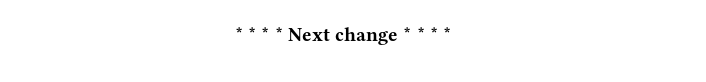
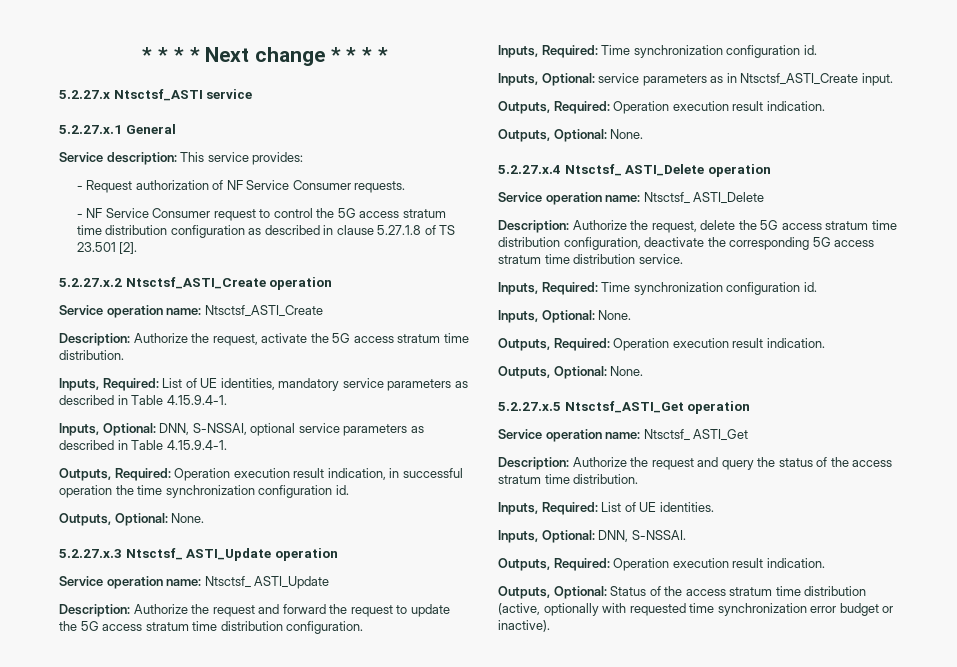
+ 5.2.27.x Ntsctsf_ASTI service
+ 5.2.27.x.1 General
+ Service description: This service provides:
+ - Request authorization of NF Service Consumer requests.
+ - NF Service Consumer request to control the 5G access stratum time distribution configuration as described in clause 5.27.1.8 of TS 23.501 [2].
+ 5.2.27.x.2 Ntsctsf_ASTI_Create operation
+ Service operation name: Ntsctsf_ASTI_Create
+ Description: Authorize the request, activate the 5G access stratum time distribution.
+ Inputs, Required: List of UE identities, mandatory service parameters as described in Table 4.15.9.4-1.
+ Inputs, Optional: DNN, S-NSSAI, optional service parameters as described in Table 4.15.9.4-1.
+ Outputs, Required: Operation execution result indication, in successful operation the time synchronization configuration id.
+ Outputs, Optional: None.
+ 5.2.27.x.3 Ntsctsf_ ASTI_Update operation
+ Service operation name: Ntsctsf_ ASTI_Update
+ Description: Authorize the request and forward the request to update the 5G access stratum time distribution configuration.
+ Inputs, Required: Time synchronization configuration id.
+ Inputs, Optional: service parameters as in Ntsctsf_ASTI_Create input.
+ Outputs, Required: Operation execution result indication.
+ Outputs, Optional: None.
+ 5.2.27.x.4 Ntsctsf_ ASTI_Delete operation
+ Service operation name: Ntsctsf_ ASTI_Delete
+ Description: Authorize the request, delete the 5G access stratum time distribution configuration, deactivate the corresponding 5G access stratum time distribution service.
+ Inputs, Required: Time synchronization configuration id.
+ Inputs, Optional: None.
+ Outputs, Required: Operation execution result indication.
+ Outputs, Optional: None.
+ 5.2.27.x.5 Ntsctsf_ASTI_Get operation
+ Service operation name: Ntsctsf_ ASTI_Get
+ Description: Authorize the request and query the status of the access stratum time distribution.
+ Inputs, Required: List of UE identities.
+ Inputs, Optional: DNN, S-NSSAI.
+ Outputs, Required: Operation execution result indication.
+ Outputs, Optional: Status of the access stratum time distribution (active, optionally with requested time synchronization error budget or inactive).

